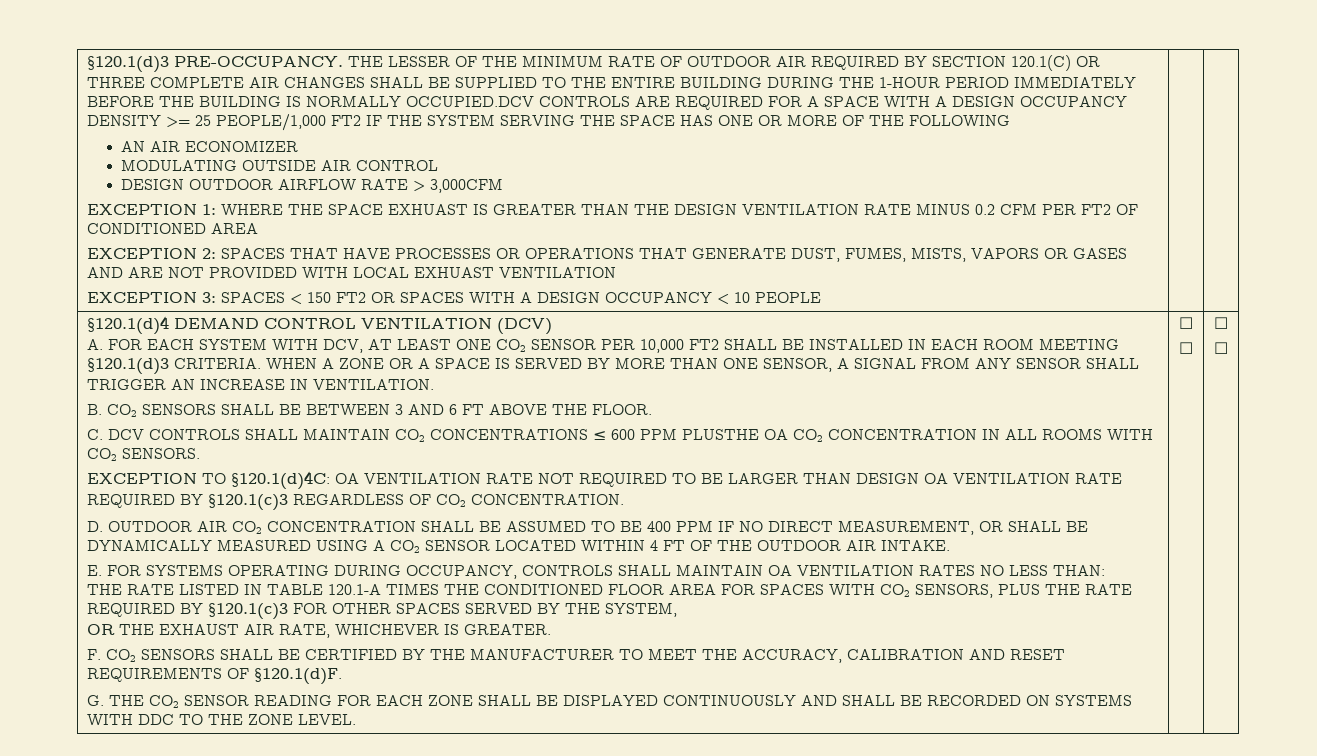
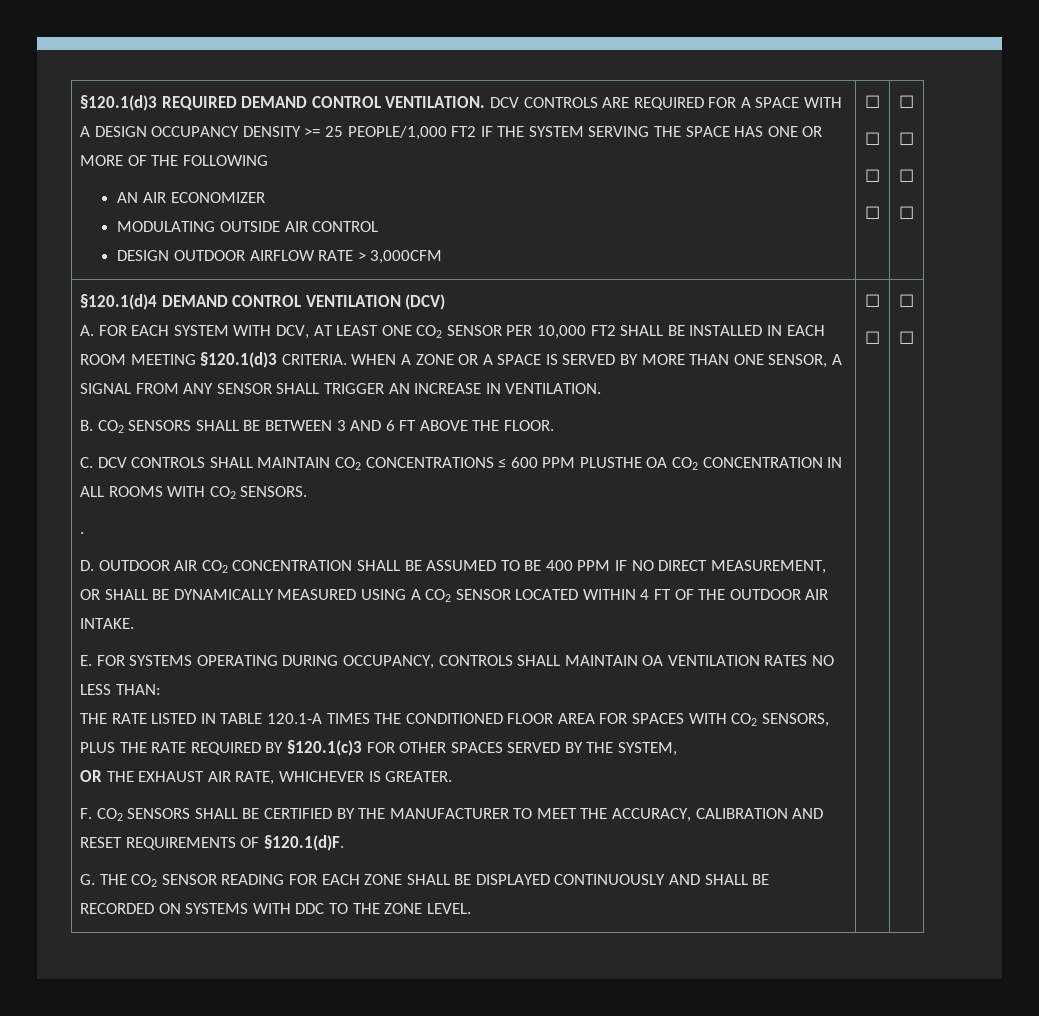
- §120.1(d)3 PRE-OCCUPANCY. THE LESSER OF THE MINIMUM RATE OF OUTDOOR AIR REQUIRED BY SECTION 120.1(C) OR THREE COMPLETE AIR CHANGES SHALL BE SUPPLIED TO THE ENTIRE BUILDING DURING THE 1-HOUR PERIOD IMMEDIATELY BEFORE THE BUILDING IS NORMALLY OCCUPIED.DCV CONTROLS ARE REQUIRED FOR A SPACE WITH A DESIGN OCCUPANCY DENSITY >= 25 PEOPLE/1,000 FT2 IF THE SYSTEM SERVING THE SPACE HAS ONE OR MORE OF THE FOLLOWING
+ §120.1(d)3 REQUIRED DEMAND CONTROL VENTILATION. DCV CONTROLS ARE REQUIRED FOR A SPACE WITH A DESIGN OCCUPANCY DENSITY >= 25 PEOPLE/1,000 FT2 IF THE SYSTEM SERVING THE SPACE HAS ONE OR MORE OF THE FOLLOWING
- DESIGN OUTDOOR AIRFLOW RATE > 3,000CFM
- EXCEPTION 1: WHERE THE SPACE EXHUAST IS GREATER THAN THE DESIGN VENTILATION RATE MINUS 0.2 CFM PER FT2 OF CONDITIONED AREA
- EXCEPTION 2: SPACES THAT HAVE PROCESSES OR OPERATIONS THAT GENERATE DUST, FUMES, MISTS, VAPORS OR GASES AND ARE NOT PROVIDED WITH LOCAL EXHUAST VENTILATION
- EXCEPTION 3: SPACES < 150 FT2 OR SPACES WITH A DESIGN OCCUPANCY < 10 PEOPLE
+ DESIGN OUTDOOR AIRFLOW RATE > 3,000CFM | ☐
+ ☐
+ ☐
+ ☐ | ☐
+ ☐
+ ☐
+ ☐
- EXCEPTION TO §120.1(d)4C: OA VENTILATION RATE NOT REQUIRED TO BE LARGER THAN DESIGN OA VENTILATION RATE REQUIRED BY §120.1(c)3 REGARDLESS OF CO2 CONCENTRATION.
+ .

